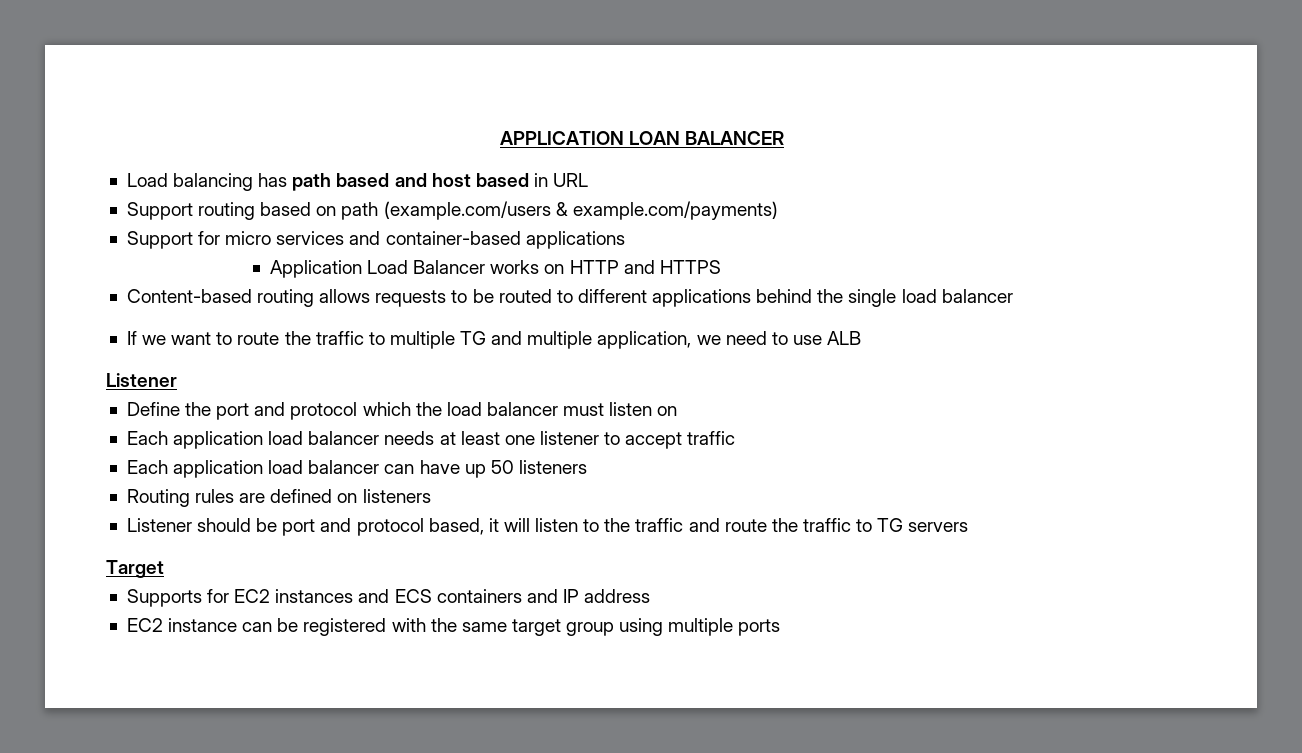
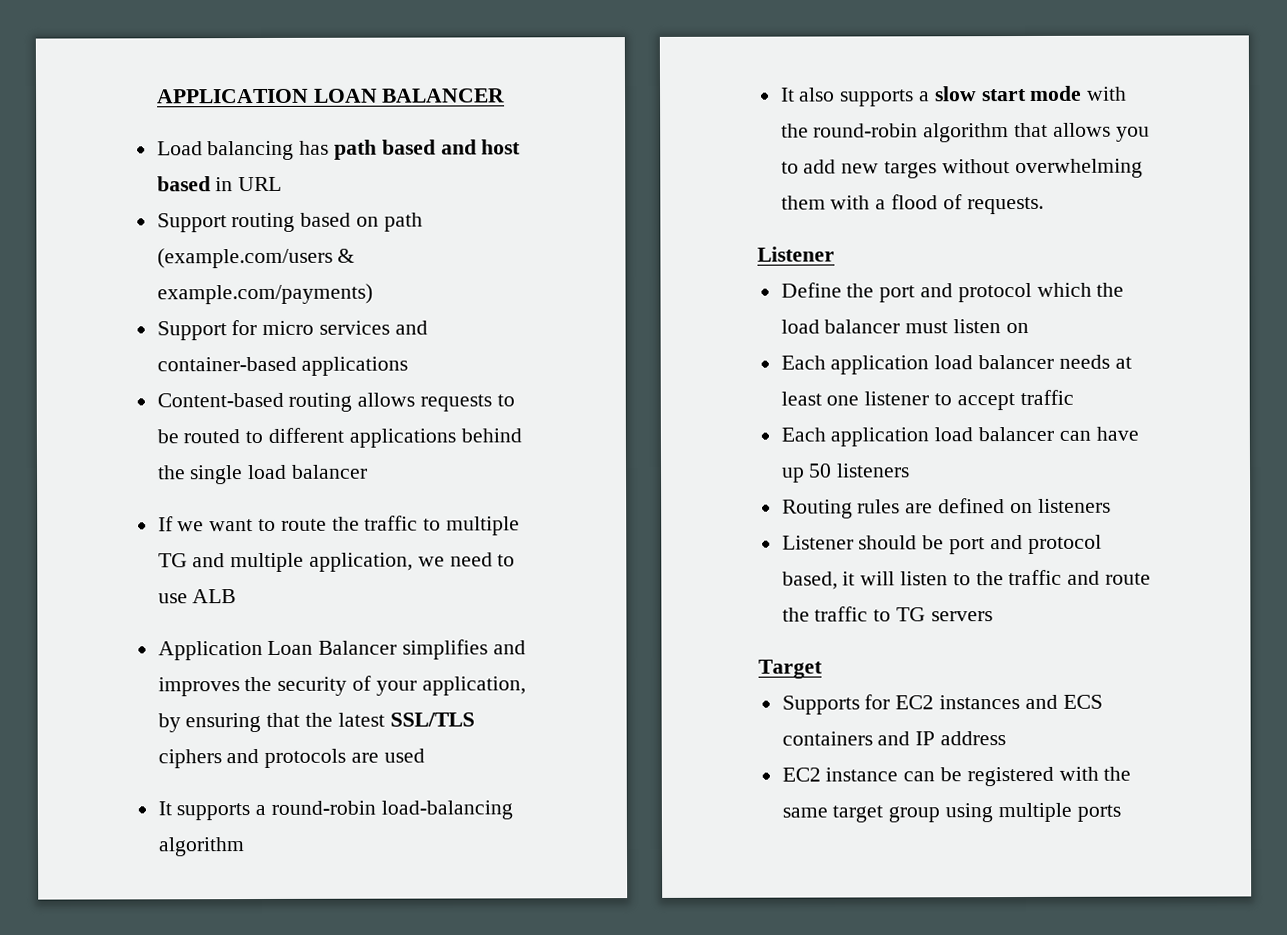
- Application Load Balancer works on HTTP and HTTPS
+ Application Loan Balancer simplifies and improves the security of your application, by ensuring that the latest SSL/TLS ciphers and protocols are used
+ It supports a round-robin load-balancing algorithm
+ It also supports a slow start mode with the round-robin algorithm that allows you to add new targes without overwhelming them with a flood of requests.

